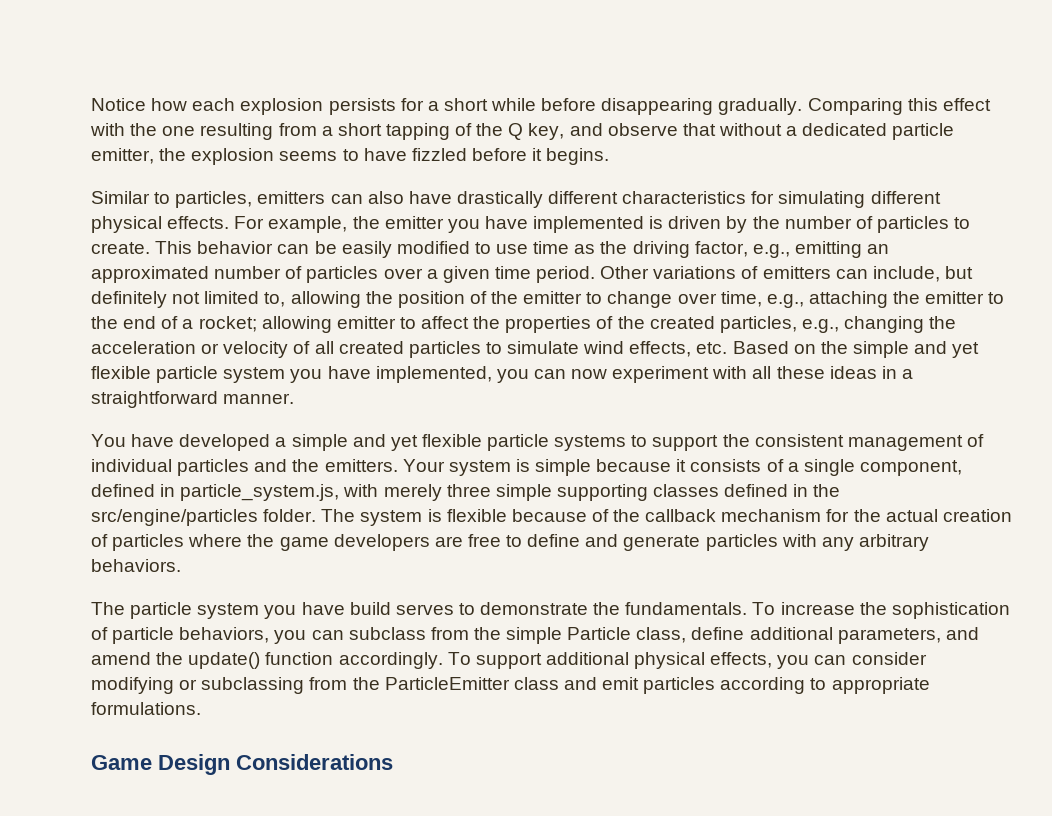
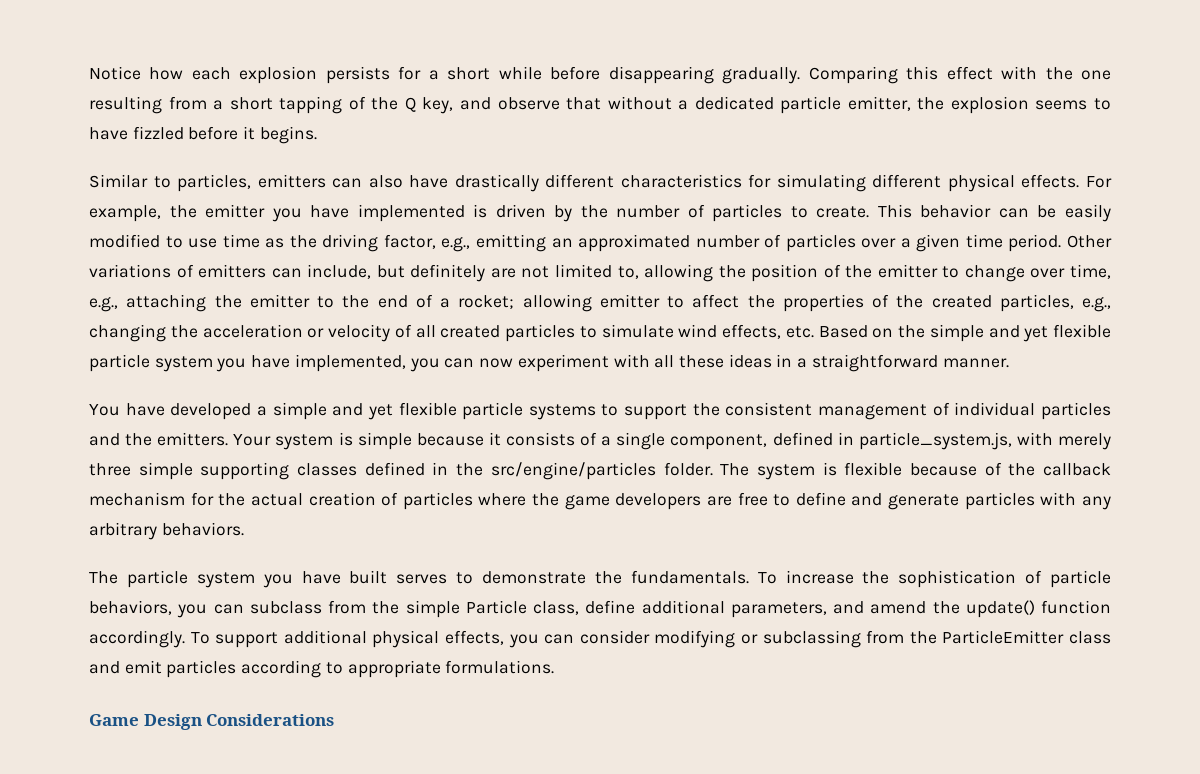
- Other variations of emitters can include, but definitely not limited to, allowing the position of the emitter to change over time, e.g., attaching the emitter to the end of a rocket;
+ Other variations of emitters can include, but definitely are not limited to, allowing the position of the emitter to change over time, e.g., attaching the emitter to the end of a rocket;
- The particle system you have build serves to demonstrate the fundamentals.
+ The particle system you have built serves to demonstrate the fundamentals.

